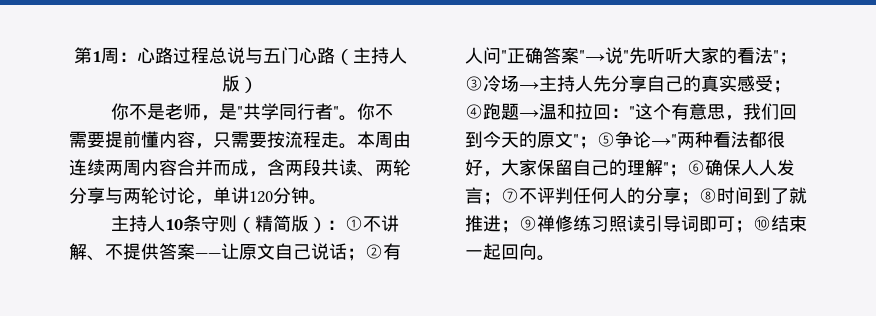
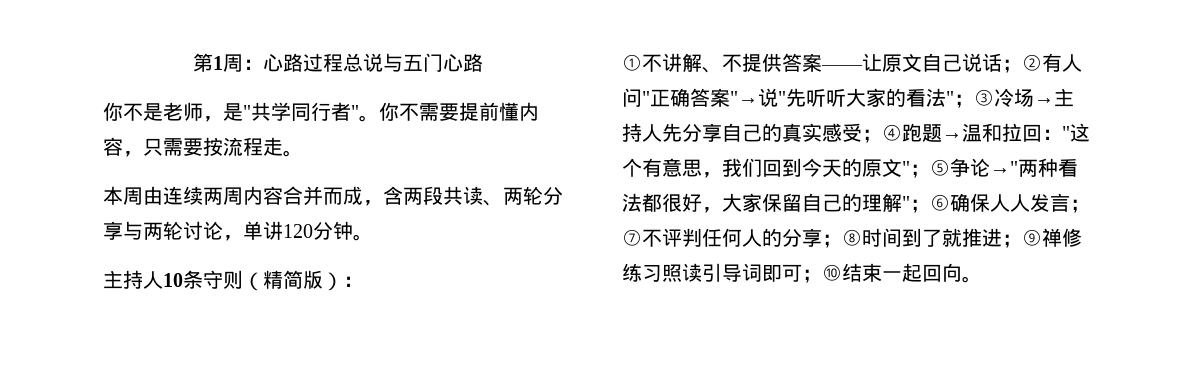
- 第1周：心路过程总说与五门心路（主持人版）
+ 第1周：心路过程总说与五门心路
- 你不需要提前懂内容，只需要按流程走。本周由连续两周内容合并而成，含两段共读、两轮分享与两轮讨论，单讲120分钟。
+ 你不需要提前懂内容，只需要按流程走。
+ 本周由连续两周内容合并而成，含两段共读、两轮分享与两轮讨论，单讲120分钟。
- 主持人10条守则（精简版）：①不讲解、不提供答案——让原文自己说话；
+ 主持人10条守则（精简版）：
+ ①不讲解、不提供答案——让原文自己说话；

